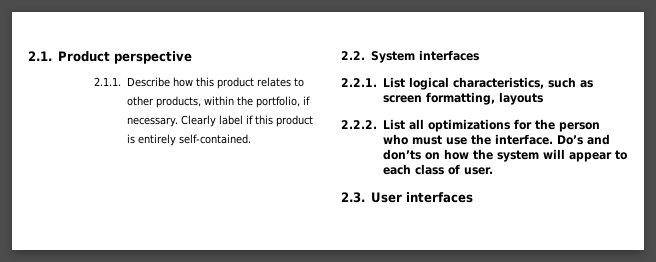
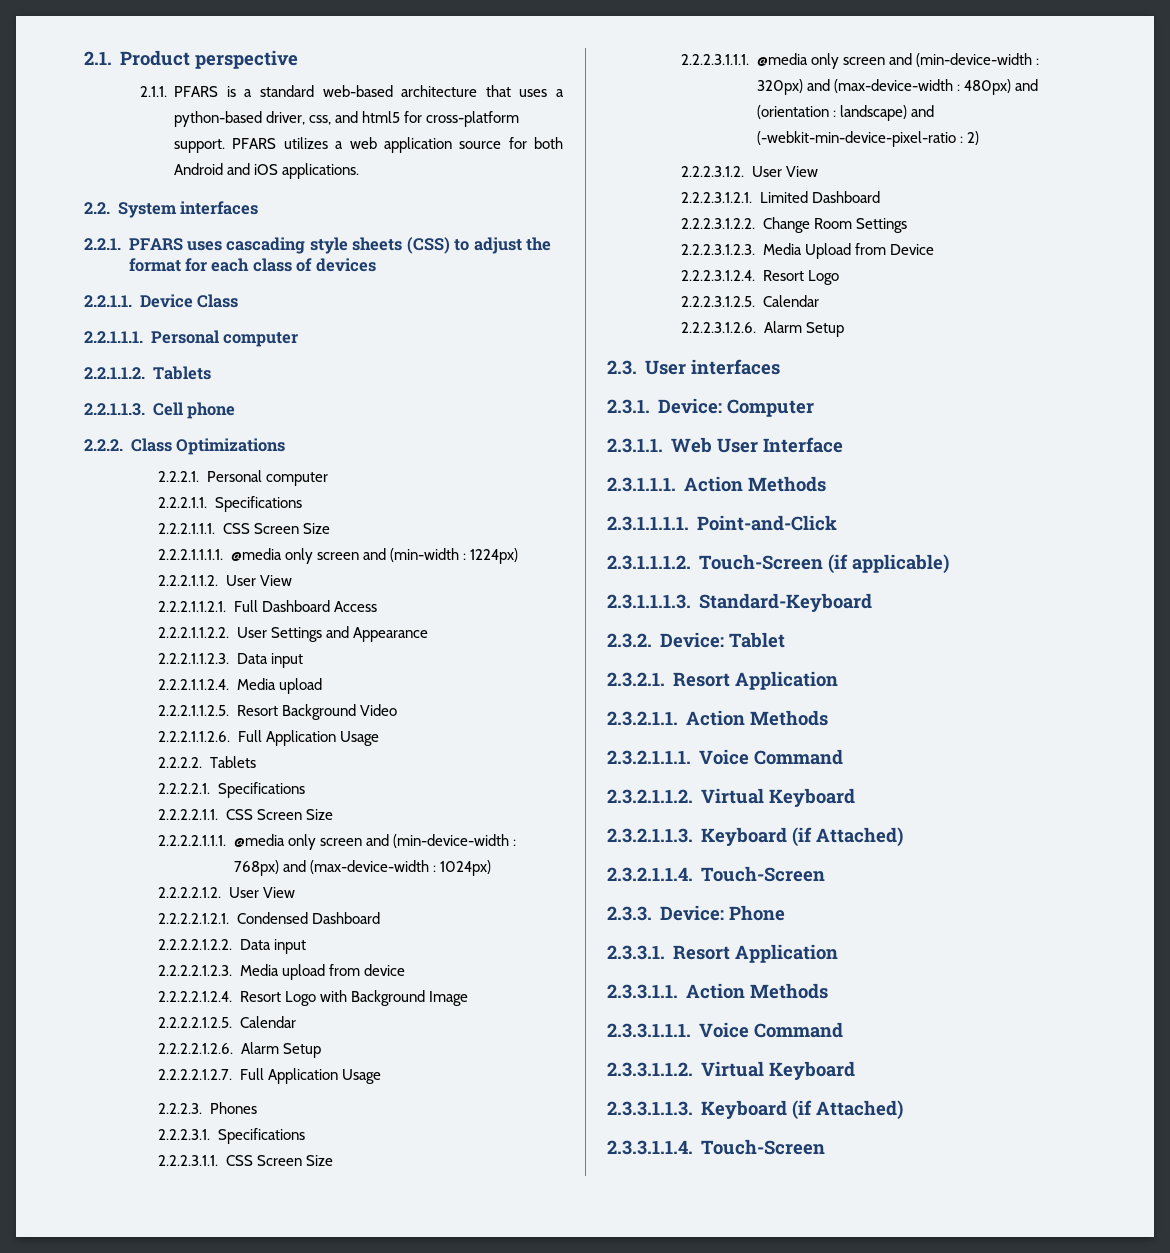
- 2.1.1. Describe how this product relates to other products, within the portfolio, if necessary. Clearly label if this product is entirely self-contained.
+ 2.1.1. PFARS is a standard web-based architecture that uses a python-based driver, css, and html5 for cross-platform support. PFARS utilizes a web application source for both Android and iOS applications.
  2.2. System interfaces
- 2.2.1. List logical characteristics, such as screen formatting, layouts
- 2.2.2. List all optimizations for the person who must use the interface. Do’s and don’ts on how the system will appear to each class of user.
+ 2.2.1. PFARS uses cascading style sheets (CSS) to adjust the format for each class of devices
+ 2.2.1.1. Device Class
+ 2.2.1.1.1. Personal computer
+ 2.2.1.1.2. Tablets
+ 2.2.1.1.3. Cell phone
+ 2.2.2. Class Optimizations
+ 2.2.2.1. Personal computer
+ 2.2.2.1.1. Specifications
+ 2.2.2.1.1.1. CSS Screen Size
+ 2.2.2.1.1.1.1. @media only screen and (min-width : 1224px)
+ 2.2.2.1.1.2. User View
+ 2.2.2.1.1.2.1. Full Dashboard Access
+ 2.2.2.1.1.2.2. User Settings and Appearance
+ 2.2.2.1.1.2.3. Data input
+ 2.2.2.1.1.2.4. Media upload
+ 2.2.2.1.1.2.5. Resort Background Video
+ 2.2.2.1.1.2.6. Full Application Usage
+ 2.2.2.2. Tablets
+ 2.2.2.2.1. Specifications
+ 2.2.2.2.1.1. CSS Screen Size
+ 2.2.2.2.1.1.1. @media only screen and (min-device-width : 768px) and (max-device-width : 1024px)
+ 2.2.2.2.1.2. User View
+ 2.2.2.2.1.2.1. Condensed Dashboard
+ 2.2.2.2.1.2.2. Data input
+ 2.2.2.2.1.2.3. Media upload from device
+ 2.2.2.2.1.2.4. Resort Logo with Background Image
+ 2.2.2.2.1.2.5. Calendar
+ 2.2.2.2.1.2.6. Alarm Setup
+ 2.2.2.2.1.2.7. Full Application Usage
+ 2.2.2.3. Phones
+ 2.2.2.3.1. Specifications
+ 2.2.2.3.1.1. CSS Screen Size
+ 2.2.2.3.1.1.1. @media only screen and (min-device-width : 320px) and (max-device-width : 480px) and (orientation : landscape) and (-webkit-min-device-pixel-ratio : 2)
+ 2.2.2.3.1.2. User View
+ 2.2.2.3.1.2.1. Limited Dashboard
+ 2.2.2.3.1.2.2. Change Room Settings
+ 2.2.2.3.1.2.3. Media Upload from Device
+ 2.2.2.3.1.2.4. Resort Logo
+ 2.2.2.3.1.2.5. Calendar
+ 2.2.2.3.1.2.6. Alarm Setup
  2.3. User interfaces
+ 2.3.1. Device: Computer
+ 2.3.1.1. Web User Interface
+ 2.3.1.1.1. Action Methods
+ 2.3.1.1.1.1. Point-and-Click
+ 2.3.1.1.1.2. Touch-Screen (if applicable)
+ 2.3.1.1.1.3. Standard-Keyboard
+ 2.3.2. Device: Tablet
+ 2.3.2.1. Resort Application
+ 2.3.2.1.1. Action Methods
+ 2.3.2.1.1.1. Voice Command
+ 2.3.2.1.1.2. Virtual Keyboard
+ 2.3.2.1.1.3. Keyboard (if Attached)
+ 2.3.2.1.1.4. Touch-Screen
+ 2.3.3. Device: Phone
+ 2.3.3.1. Resort Application
+ 2.3.3.1.1. Action Methods
+ 2.3.3.1.1.1. Voice Command
+ 2.3.3.1.1.2. Virtual Keyboard
+ 2.3.3.1.1.3. Keyboard (if Attached)
+ 2.3.3.1.1.4. Touch-Screen

